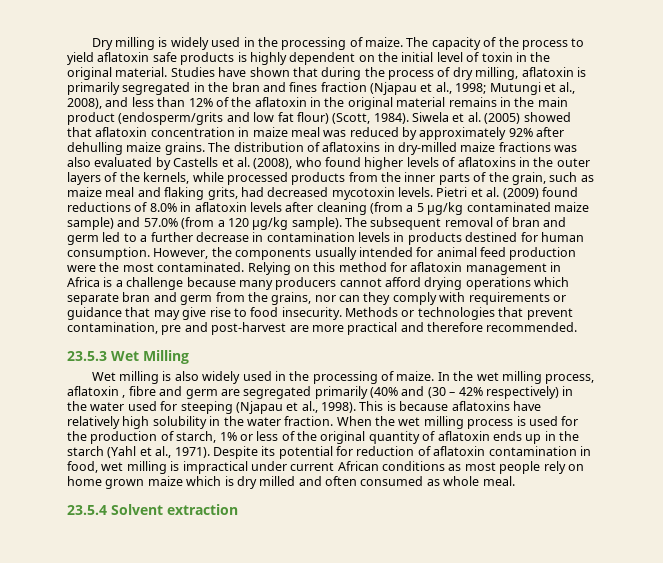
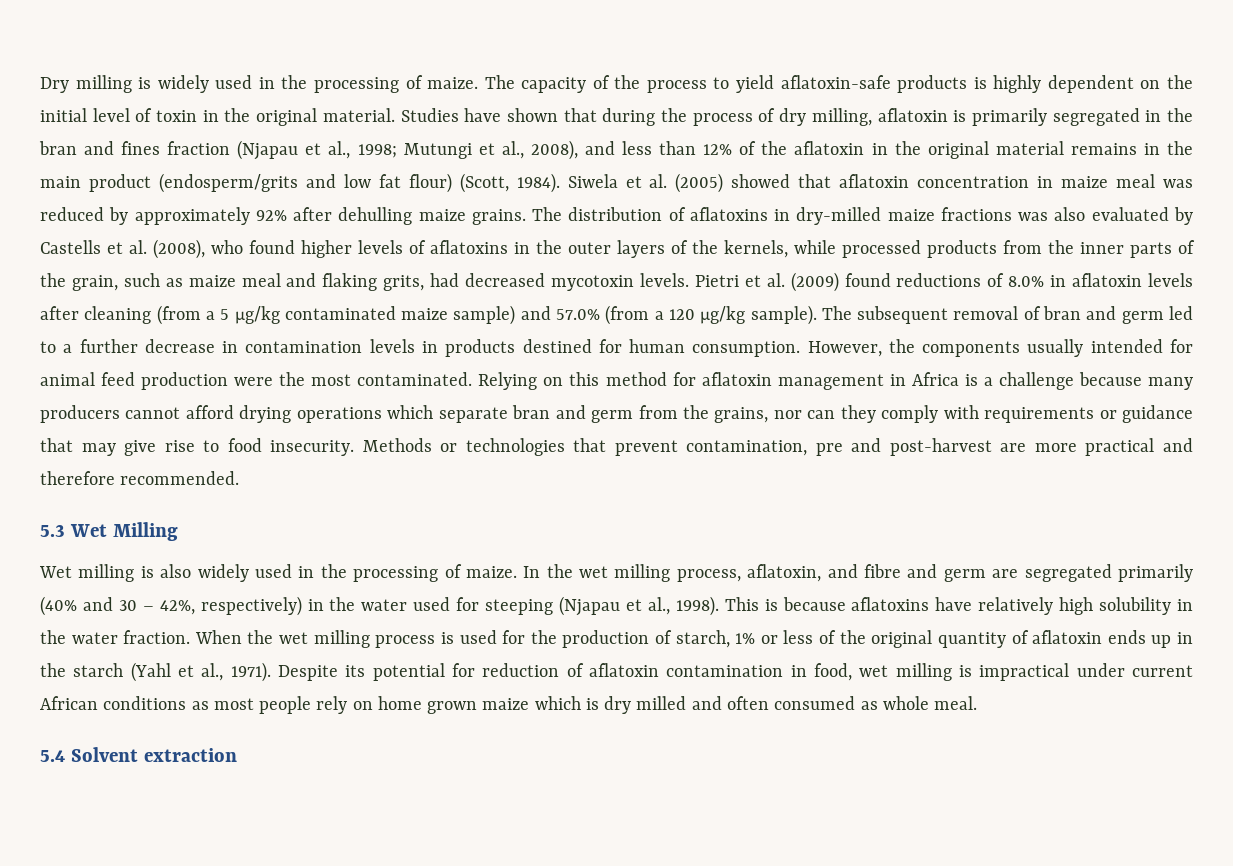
- The capacity of the process to yield aflatoxin safe products is highly dependent on the initial level of toxin in the original material.
+ The capacity of the process to yield aflatoxin-safe products is highly dependent on the initial level of toxin in the original material.
- 23.5.3 Wet Milling
+ 5.3 Wet Milling
- In the wet milling process, aflatoxin , fibre and germ are segregated primarily (40% and (30 – 42% respectively) in the water used for steeping (Njapau et al., 1998).
+ In the wet milling process, aflatoxin, and fibre and germ are segregated primarily (40% and 30 – 42%, respectively) in the water used for steeping (Njapau et al., 1998).
- 23.5.4 Solvent extraction
+ 5.4 Solvent extraction

